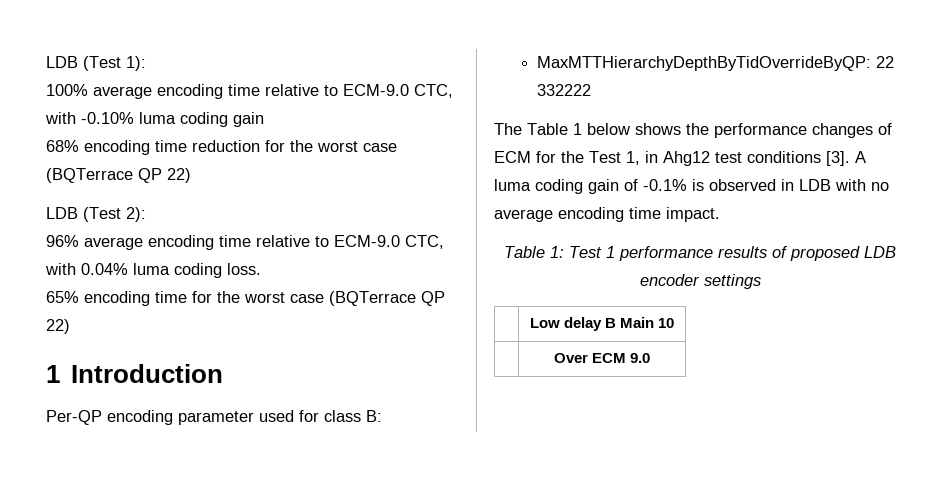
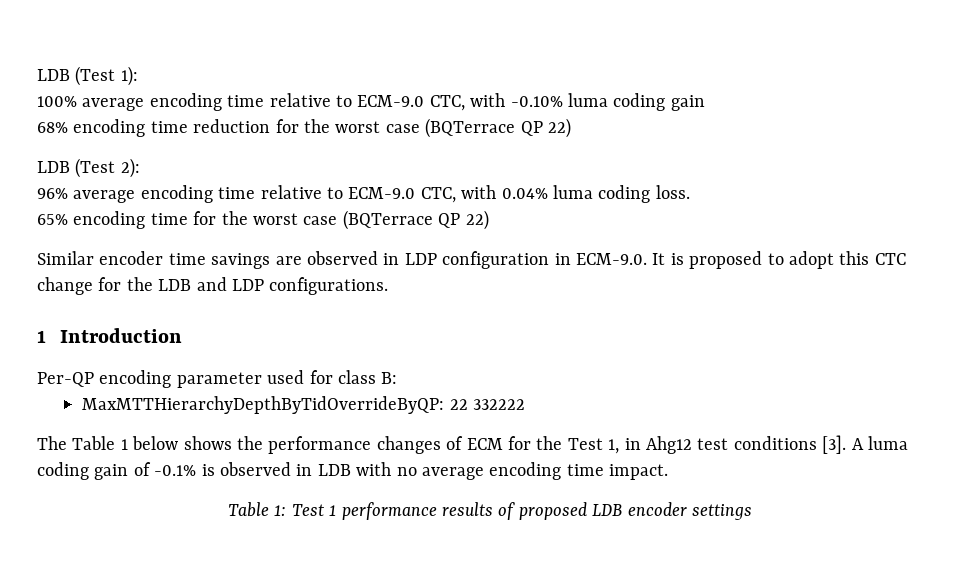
+ Similar encoder time savings are observed in LDP configuration in ECM-9.0. It is proposed to adopt this CTC change for the LDB and LDP configurations.
- | Low delay B Main 10
- | Over ECM 9.0

